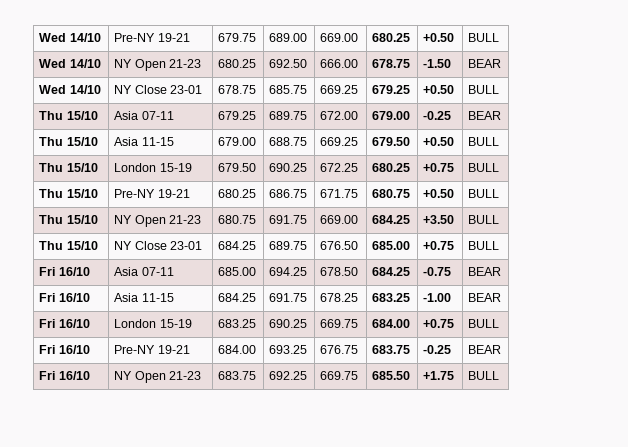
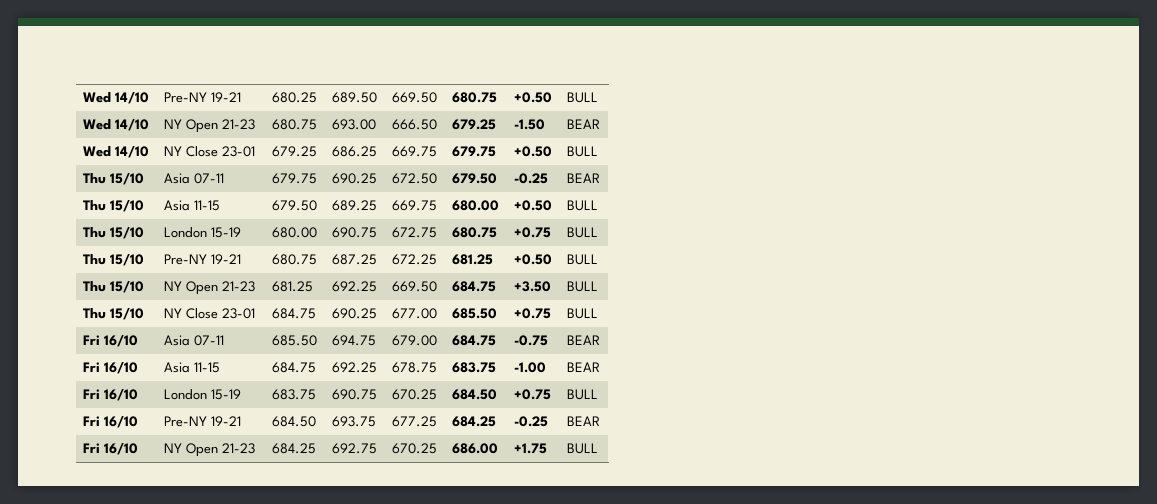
- Wed 14/10 | Pre-NY 19-21 | 679.75 | 689.00 | 669.00 | 680.25 | +0.50 | BULL
+ Wed 14/10 | Pre-NY 19-21 | 680.25 | 689.50 | 669.50 | 680.75 | +0.50 | BULL
- Wed 14/10 | NY Open 21-23 | 680.25 | 692.50 | 666.00 | 678.75 | -1.50 | BEAR
+ Wed 14/10 | NY Open 21-23 | 680.75 | 693.00 | 666.50 | 679.25 | -1.50 | BEAR
- Wed 14/10 | NY Close 23-01 | 678.75 | 685.75 | 669.25 | 679.25 | +0.50 | BULL
+ Wed 14/10 | NY Close 23-01 | 679.25 | 686.25 | 669.75 | 679.75 | +0.50 | BULL
- Thu 15/10 | Asia 07-11 | 679.25 | 689.75 | 672.00 | 679.00 | -0.25 | BEAR
+ Thu 15/10 | Asia 07-11 | 679.75 | 690.25 | 672.50 | 679.50 | -0.25 | BEAR
- Thu 15/10 | Asia 11-15 | 679.00 | 688.75 | 669.25 | 679.50 | +0.50 | BULL
+ Thu 15/10 | Asia 11-15 | 679.50 | 689.25 | 669.75 | 680.00 | +0.50 | BULL
- Thu 15/10 | London 15-19 | 679.50 | 690.25 | 672.25 | 680.25 | +0.75 | BULL
+ Thu 15/10 | London 15-19 | 680.00 | 690.75 | 672.75 | 680.75 | +0.75 | BULL
- Thu 15/10 | Pre-NY 19-21 | 680.25 | 686.75 | 671.75 | 680.75 | +0.50 | BULL
+ Thu 15/10 | Pre-NY 19-21 | 680.75 | 687.25 | 672.25 | 681.25 | +0.50 | BULL
- Thu 15/10 | NY Open 21-23 | 680.75 | 691.75 | 669.00 | 684.25 | +3.50 | BULL
+ Thu 15/10 | NY Open 21-23 | 681.25 | 692.25 | 669.50 | 684.75 | +3.50 | BULL
- Thu 15/10 | NY Close 23-01 | 684.25 | 689.75 | 676.50 | 685.00 | +0.75 | BULL
+ Thu 15/10 | NY Close 23-01 | 684.75 | 690.25 | 677.00 | 685.50 | +0.75 | BULL
- Fri 16/10 | Asia 07-11 | 685.00 | 694.25 | 678.50 | 684.25 | -0.75 | BEAR
+ Fri 16/10 | Asia 07-11 | 685.50 | 694.75 | 679.00 | 684.75 | -0.75 | BEAR
- Fri 16/10 | Asia 11-15 | 684.25 | 691.75 | 678.25 | 683.25 | -1.00 | BEAR
+ Fri 16/10 | Asia 11-15 | 684.75 | 692.25 | 678.75 | 683.75 | -1.00 | BEAR
- Fri 16/10 | London 15-19 | 683.25 | 690.25 | 669.75 | 684.00 | +0.75 | BULL
+ Fri 16/10 | London 15-19 | 683.75 | 690.75 | 670.25 | 684.50 | +0.75 | BULL
- Fri 16/10 | Pre-NY 19-21 | 684.00 | 693.25 | 676.75 | 683.75 | -0.25 | BEAR
+ Fri 16/10 | Pre-NY 19-21 | 684.50 | 693.75 | 677.25 | 684.25 | -0.25 | BEAR
- Fri 16/10 | NY Open 21-23 | 683.75 | 692.25 | 669.75 | 685.50 | +1.75 | BULL
+ Fri 16/10 | NY Open 21-23 | 684.25 | 692.75 | 670.25 | 686.00 | +1.75 | BULL

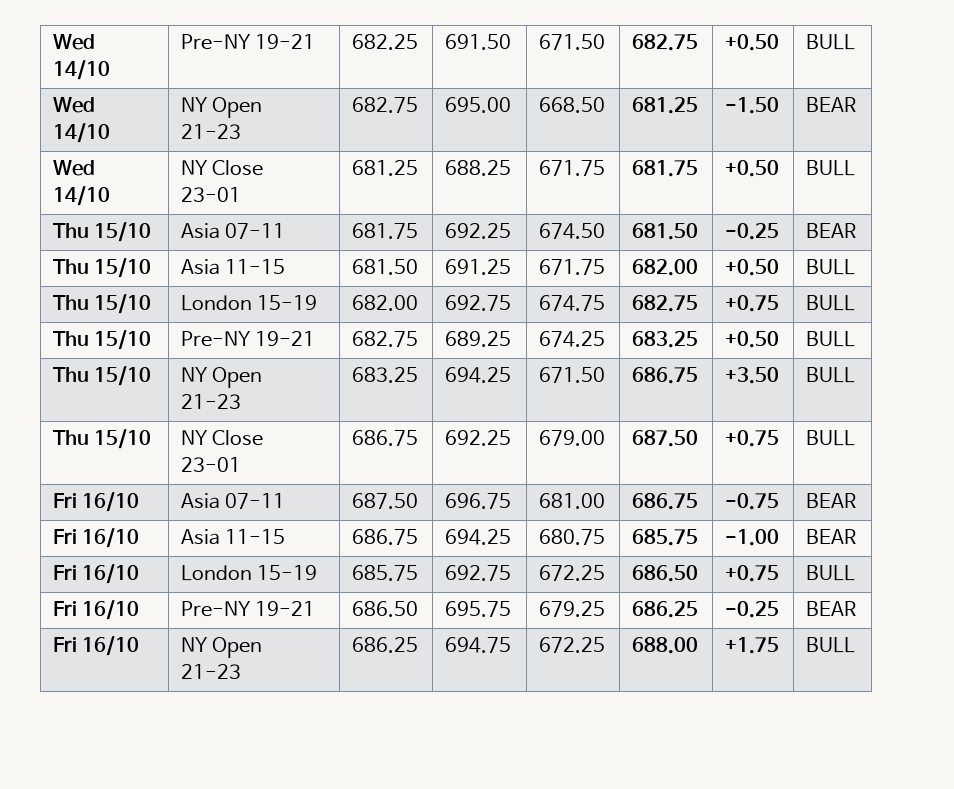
- Wed 14/10 | Pre-NY 19-21 | 680.25 | 689.50 | 669.50 | 680.75 | +0.50 | BULL
+ Wed 14/10 | Pre-NY 19-21 | 682.25 | 691.50 | 671.50 | 682.75 | +0.50 | BULL
- Wed 14/10 | NY Open 21-23 | 680.75 | 693.00 | 666.50 | 679.25 | -1.50 | BEAR
+ Wed 14/10 | NY Open 21-23 | 682.75 | 695.00 | 668.50 | 681.25 | -1.50 | BEAR
- Wed 14/10 | NY Close 23-01 | 679.25 | 686.25 | 669.75 | 679.75 | +0.50 | BULL
+ Wed 14/10 | NY Close 23-01 | 681.25 | 688.25 | 671.75 | 681.75 | +0.50 | BULL
- Thu 15/10 | Asia 07-11 | 679.75 | 690.25 | 672.50 | 679.50 | -0.25 | BEAR
+ Thu 15/10 | Asia 07-11 | 681.75 | 692.25 | 674.50 | 681.50 | -0.25 | BEAR
- Thu 15/10 | Asia 11-15 | 679.50 | 689.25 | 669.75 | 680.00 | +0.50 | BULL
+ Thu 15/10 | Asia 11-15 | 681.50 | 691.25 | 671.75 | 682.00 | +0.50 | BULL
- Thu 15/10 | London 15-19 | 680.00 | 690.75 | 672.75 | 680.75 | +0.75 | BULL
+ Thu 15/10 | London 15-19 | 682.00 | 692.75 | 674.75 | 682.75 | +0.75 | BULL
- Thu 15/10 | Pre-NY 19-21 | 680.75 | 687.25 | 672.25 | 681.25 | +0.50 | BULL
+ Thu 15/10 | Pre-NY 19-21 | 682.75 | 689.25 | 674.25 | 683.25 | +0.50 | BULL
- Thu 15/10 | NY Open 21-23 | 681.25 | 692.25 | 669.50 | 684.75 | +3.50 | BULL
+ Thu 15/10 | NY Open 21-23 | 683.25 | 694.25 | 671.50 | 686.75 | +3.50 | BULL
- Thu 15/10 | NY Close 23-01 | 684.75 | 690.25 | 677.00 | 685.50 | +0.75 | BULL
+ Thu 15/10 | NY Close 23-01 | 686.75 | 692.25 | 679.00 | 687.50 | +0.75 | BULL
- Fri 16/10 | Asia 07-11 | 685.50 | 694.75 | 679.00 | 684.75 | -0.75 | BEAR
+ Fri 16/10 | Asia 07-11 | 687.50 | 696.75 | 681.00 | 686.75 | -0.75 | BEAR
- Fri 16/10 | Asia 11-15 | 684.75 | 692.25 | 678.75 | 683.75 | -1.00 | BEAR
+ Fri 16/10 | Asia 11-15 | 686.75 | 694.25 | 680.75 | 685.75 | -1.00 | BEAR
- Fri 16/10 | London 15-19 | 683.75 | 690.75 | 670.25 | 684.50 | +0.75 | BULL
+ Fri 16/10 | London 15-19 | 685.75 | 692.75 | 672.25 | 686.50 | +0.75 | BULL
- Fri 16/10 | Pre-NY 19-21 | 684.50 | 693.75 | 677.25 | 684.25 | -0.25 | BEAR
+ Fri 16/10 | Pre-NY 19-21 | 686.50 | 695.75 | 679.25 | 686.25 | -0.25 | BEAR
- Fri 16/10 | NY Open 21-23 | 684.25 | 692.75 | 670.25 | 686.00 | +1.75 | BULL
+ Fri 16/10 | NY Open 21-23 | 686.25 | 694.75 | 672.25 | 688.00 | +1.75 | BULL

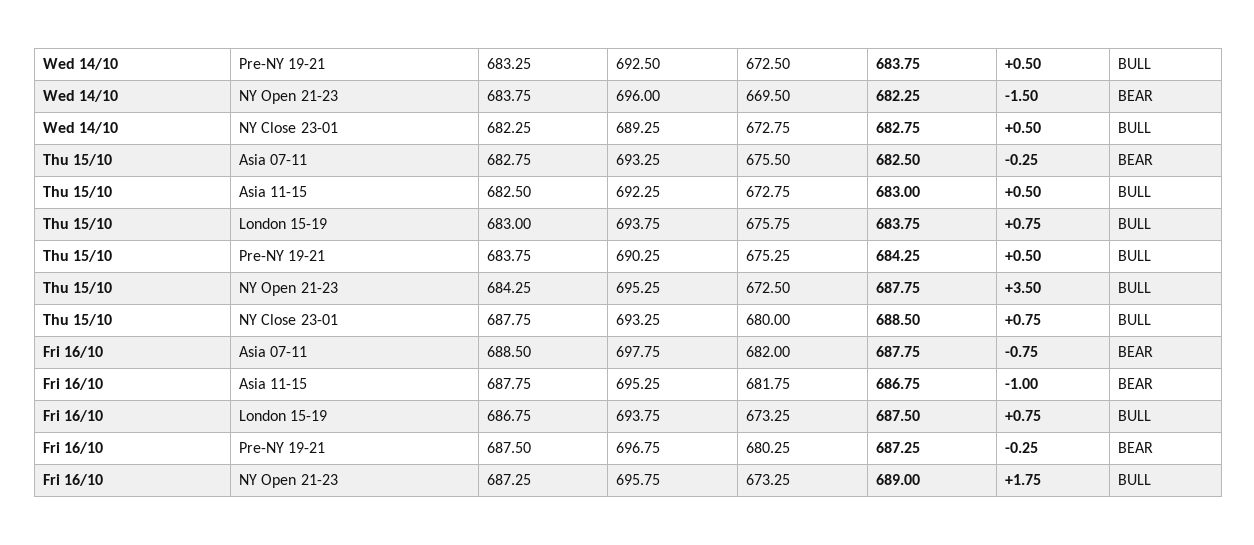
- Wed 14/10 | Pre-NY 19-21 | 682.25 | 691.50 | 671.50 | 682.75 | +0.50 | BULL
+ Wed 14/10 | Pre-NY 19-21 | 683.25 | 692.50 | 672.50 | 683.75 | +0.50 | BULL
- Wed 14/10 | NY Open 21-23 | 682.75 | 695.00 | 668.50 | 681.25 | -1.50 | BEAR
+ Wed 14/10 | NY Open 21-23 | 683.75 | 696.00 | 669.50 | 682.25 | -1.50 | BEAR
- Wed 14/10 | NY Close 23-01 | 681.25 | 688.25 | 671.75 | 681.75 | +0.50 | BULL
+ Wed 14/10 | NY Close 23-01 | 682.25 | 689.25 | 672.75 | 682.75 | +0.50 | BULL
- Thu 15/10 | Asia 07-11 | 681.75 | 692.25 | 674.50 | 681.50 | -0.25 | BEAR
+ Thu 15/10 | Asia 07-11 | 682.75 | 693.25 | 675.50 | 682.50 | -0.25 | BEAR
- Thu 15/10 | Asia 11-15 | 681.50 | 691.25 | 671.75 | 682.00 | +0.50 | BULL
+ Thu 15/10 | Asia 11-15 | 682.50 | 692.25 | 672.75 | 683.00 | +0.50 | BULL
- Thu 15/10 | London 15-19 | 682.00 | 692.75 | 674.75 | 682.75 | +0.75 | BULL
+ Thu 15/10 | London 15-19 | 683.00 | 693.75 | 675.75 | 683.75 | +0.75 | BULL
- Thu 15/10 | Pre-NY 19-21 | 682.75 | 689.25 | 674.25 | 683.25 | +0.50 | BULL
+ Thu 15/10 | Pre-NY 19-21 | 683.75 | 690.25 | 675.25 | 684.25 | +0.50 | BULL
- Thu 15/10 | NY Open 21-23 | 683.25 | 694.25 | 671.50 | 686.75 | +3.50 | BULL
+ Thu 15/10 | NY Open 21-23 | 684.25 | 695.25 | 672.50 | 687.75 | +3.50 | BULL
- Thu 15/10 | NY Close 23-01 | 686.75 | 692.25 | 679.00 | 687.50 | +0.75 | BULL
+ Thu 15/10 | NY Close 23-01 | 687.75 | 693.25 | 680.00 | 688.50 | +0.75 | BULL
- Fri 16/10 | Asia 07-11 | 687.50 | 696.75 | 681.00 | 686.75 | -0.75 | BEAR
+ Fri 16/10 | Asia 07-11 | 688.50 | 697.75 | 682.00 | 687.75 | -0.75 | BEAR
- Fri 16/10 | Asia 11-15 | 686.75 | 694.25 | 680.75 | 685.75 | -1.00 | BEAR
+ Fri 16/10 | Asia 11-15 | 687.75 | 695.25 | 681.75 | 686.75 | -1.00 | BEAR
- Fri 16/10 | London 15-19 | 685.75 | 692.75 | 672.25 | 686.50 | +0.75 | BULL
+ Fri 16/10 | London 15-19 | 686.75 | 693.75 | 673.25 | 687.50 | +0.75 | BULL
- Fri 16/10 | Pre-NY 19-21 | 686.50 | 695.75 | 679.25 | 686.25 | -0.25 | BEAR
+ Fri 16/10 | Pre-NY 19-21 | 687.50 | 696.75 | 680.25 | 687.25 | -0.25 | BEAR
- Fri 16/10 | NY Open 21-23 | 686.25 | 694.75 | 672.25 | 688.00 | +1.75 | BULL
+ Fri 16/10 | NY Open 21-23 | 687.25 | 695.75 | 673.25 | 689.00 | +1.75 | BULL

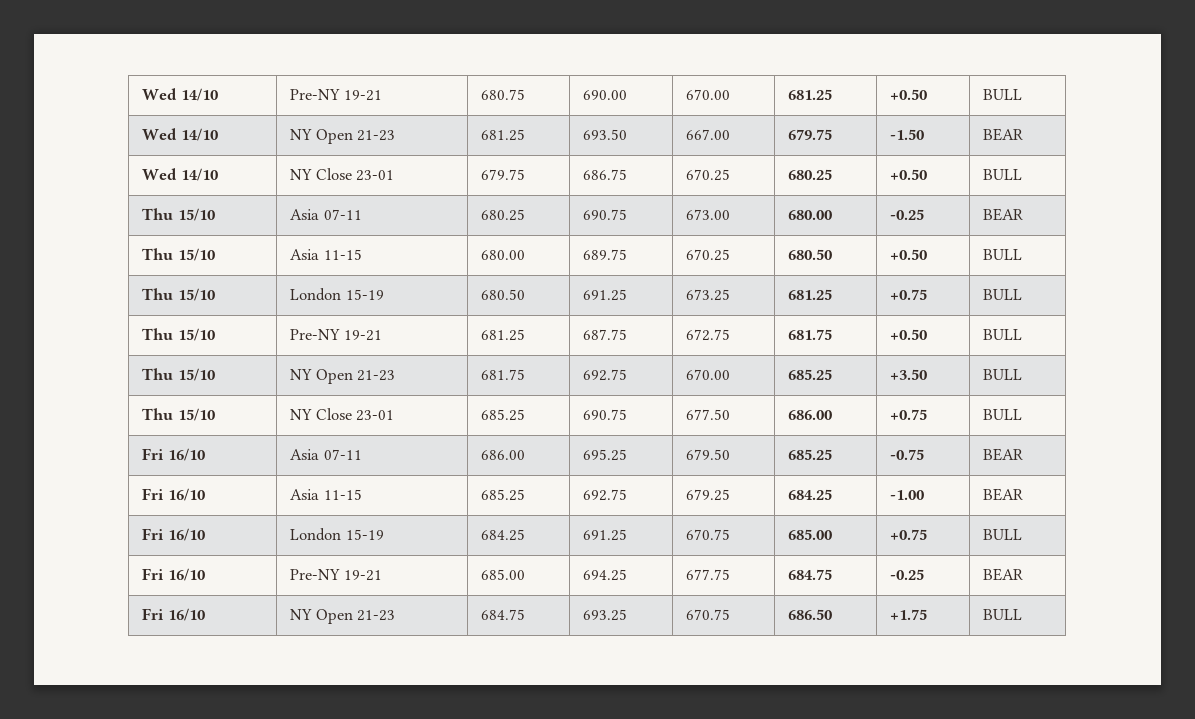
- Wed 14/10 | Pre-NY 19-21 | 683.25 | 692.50 | 672.50 | 683.75 | +0.50 | BULL
+ Wed 14/10 | Pre-NY 19-21 | 680.75 | 690.00 | 670.00 | 681.25 | +0.50 | BULL
- Wed 14/10 | NY Open 21-23 | 683.75 | 696.00 | 669.50 | 682.25 | -1.50 | BEAR
+ Wed 14/10 | NY Open 21-23 | 681.25 | 693.50 | 667.00 | 679.75 | -1.50 | BEAR
- Wed 14/10 | NY Close 23-01 | 682.25 | 689.25 | 672.75 | 682.75 | +0.50 | BULL
+ Wed 14/10 | NY Close 23-01 | 679.75 | 686.75 | 670.25 | 680.25 | +0.50 | BULL
- Thu 15/10 | Asia 07-11 | 682.75 | 693.25 | 675.50 | 682.50 | -0.25 | BEAR
+ Thu 15/10 | Asia 07-11 | 680.25 | 690.75 | 673.00 | 680.00 | -0.25 | BEAR
- Thu 15/10 | Asia 11-15 | 682.50 | 692.25 | 672.75 | 683.00 | +0.50 | BULL
+ Thu 15/10 | Asia 11-15 | 680.00 | 689.75 | 670.25 | 680.50 | +0.50 | BULL
- Thu 15/10 | London 15-19 | 683.00 | 693.75 | 675.75 | 683.75 | +0.75 | BULL
+ Thu 15/10 | London 15-19 | 680.50 | 691.25 | 673.25 | 681.25 | +0.75 | BULL
- Thu 15/10 | Pre-NY 19-21 | 683.75 | 690.25 | 675.25 | 684.25 | +0.50 | BULL
+ Thu 15/10 | Pre-NY 19-21 | 681.25 | 687.75 | 672.75 | 681.75 | +0.50 | BULL
- Thu 15/10 | NY Open 21-23 | 684.25 | 695.25 | 672.50 | 687.75 | +3.50 | BULL
+ Thu 15/10 | NY Open 21-23 | 681.75 | 692.75 | 670.00 | 685.25 | +3.50 | BULL
- Thu 15/10 | NY Close 23-01 | 687.75 | 693.25 | 680.00 | 688.50 | +0.75 | BULL
+ Thu 15/10 | NY Close 23-01 | 685.25 | 690.75 | 677.50 | 686.00 | +0.75 | BULL
- Fri 16/10 | Asia 07-11 | 688.50 | 697.75 | 682.00 | 687.75 | -0.75 | BEAR
+ Fri 16/10 | Asia 07-11 | 686.00 | 695.25 | 679.50 | 685.25 | -0.75 | BEAR
- Fri 16/10 | Asia 11-15 | 687.75 | 695.25 | 681.75 | 686.75 | -1.00 | BEAR
+ Fri 16/10 | Asia 11-15 | 685.25 | 692.75 | 679.25 | 684.25 | -1.00 | BEAR
- Fri 16/10 | London 15-19 | 686.75 | 693.75 | 673.25 | 687.50 | +0.75 | BULL
+ Fri 16/10 | London 15-19 | 684.25 | 691.25 | 670.75 | 685.00 | +0.75 | BULL
- Fri 16/10 | Pre-NY 19-21 | 687.50 | 696.75 | 680.25 | 687.25 | -0.25 | BEAR
+ Fri 16/10 | Pre-NY 19-21 | 685.00 | 694.25 | 677.75 | 684.75 | -0.25 | BEAR
- Fri 16/10 | NY Open 21-23 | 687.25 | 695.75 | 673.25 | 689.00 | +1.75 | BULL
+ Fri 16/10 | NY Open 21-23 | 684.75 | 693.25 | 670.75 | 686.50 | +1.75 | BULL

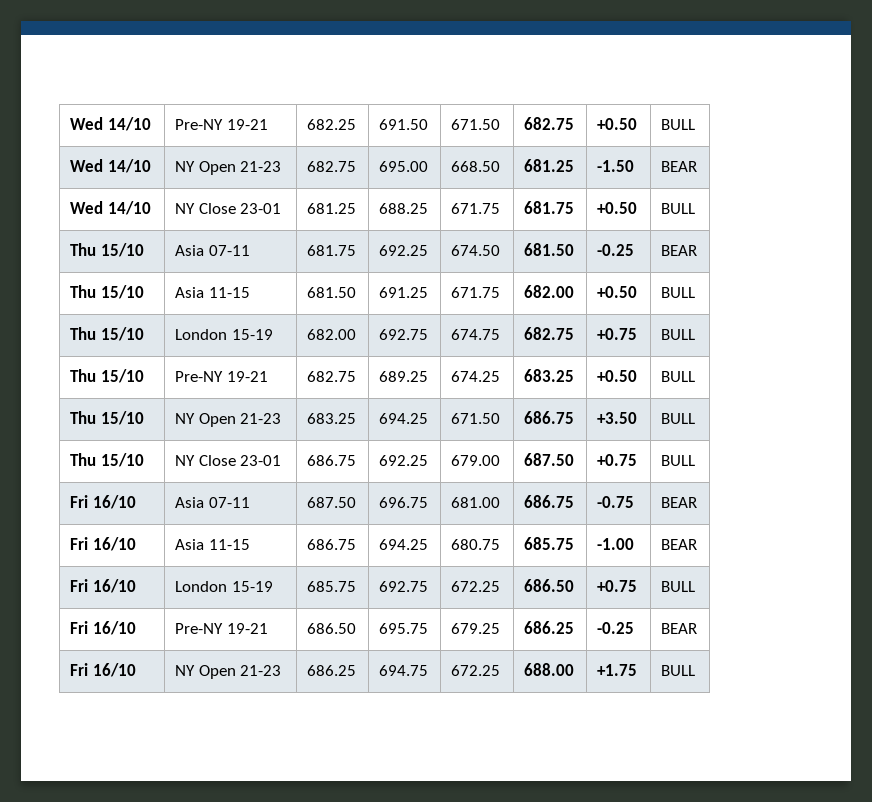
- Wed 14/10 | Pre-NY 19-21 | 680.75 | 690.00 | 670.00 | 681.25 | +0.50 | BULL
+ Wed 14/10 | Pre-NY 19-21 | 682.25 | 691.50 | 671.50 | 682.75 | +0.50 | BULL
- Wed 14/10 | NY Open 21-23 | 681.25 | 693.50 | 667.00 | 679.75 | -1.50 | BEAR
+ Wed 14/10 | NY Open 21-23 | 682.75 | 695.00 | 668.50 | 681.25 | -1.50 | BEAR
- Wed 14/10 | NY Close 23-01 | 679.75 | 686.75 | 670.25 | 680.25 | +0.50 | BULL
+ Wed 14/10 | NY Close 23-01 | 681.25 | 688.25 | 671.75 | 681.75 | +0.50 | BULL
- Thu 15/10 | Asia 07-11 | 680.25 | 690.75 | 673.00 | 680.00 | -0.25 | BEAR
+ Thu 15/10 | Asia 07-11 | 681.75 | 692.25 | 674.50 | 681.50 | -0.25 | BEAR
- Thu 15/10 | Asia 11-15 | 680.00 | 689.75 | 670.25 | 680.50 | +0.50 | BULL
+ Thu 15/10 | Asia 11-15 | 681.50 | 691.25 | 671.75 | 682.00 | +0.50 | BULL
- Thu 15/10 | London 15-19 | 680.50 | 691.25 | 673.25 | 681.25 | +0.75 | BULL
+ Thu 15/10 | London 15-19 | 682.00 | 692.75 | 674.75 | 682.75 | +0.75 | BULL
- Thu 15/10 | Pre-NY 19-21 | 681.25 | 687.75 | 672.75 | 681.75 | +0.50 | BULL
+ Thu 15/10 | Pre-NY 19-21 | 682.75 | 689.25 | 674.25 | 683.25 | +0.50 | BULL
- Thu 15/10 | NY Open 21-23 | 681.75 | 692.75 | 670.00 | 685.25 | +3.50 | BULL
+ Thu 15/10 | NY Open 21-23 | 683.25 | 694.25 | 671.50 | 686.75 | +3.50 | BULL
- Thu 15/10 | NY Close 23-01 | 685.25 | 690.75 | 677.50 | 686.00 | +0.75 | BULL
+ Thu 15/10 | NY Close 23-01 | 686.75 | 692.25 | 679.00 | 687.50 | +0.75 | BULL
- Fri 16/10 | Asia 07-11 | 686.00 | 695.25 | 679.50 | 685.25 | -0.75 | BEAR
+ Fri 16/10 | Asia 07-11 | 687.50 | 696.75 | 681.00 | 686.75 | -0.75 | BEAR
- Fri 16/10 | Asia 11-15 | 685.25 | 692.75 | 679.25 | 684.25 | -1.00 | BEAR
+ Fri 16/10 | Asia 11-15 | 686.75 | 694.25 | 680.75 | 685.75 | -1.00 | BEAR
- Fri 16/10 | London 15-19 | 684.25 | 691.25 | 670.75 | 685.00 | +0.75 | BULL
+ Fri 16/10 | London 15-19 | 685.75 | 692.75 | 672.25 | 686.50 | +0.75 | BULL
- Fri 16/10 | Pre-NY 19-21 | 685.00 | 694.25 | 677.75 | 684.75 | -0.25 | BEAR
+ Fri 16/10 | Pre-NY 19-21 | 686.50 | 695.75 | 679.25 | 686.25 | -0.25 | BEAR
- Fri 16/10 | NY Open 21-23 | 684.75 | 693.25 | 670.75 | 686.50 | +1.75 | BULL
+ Fri 16/10 | NY Open 21-23 | 686.25 | 694.75 | 672.25 | 688.00 | +1.75 | BULL

